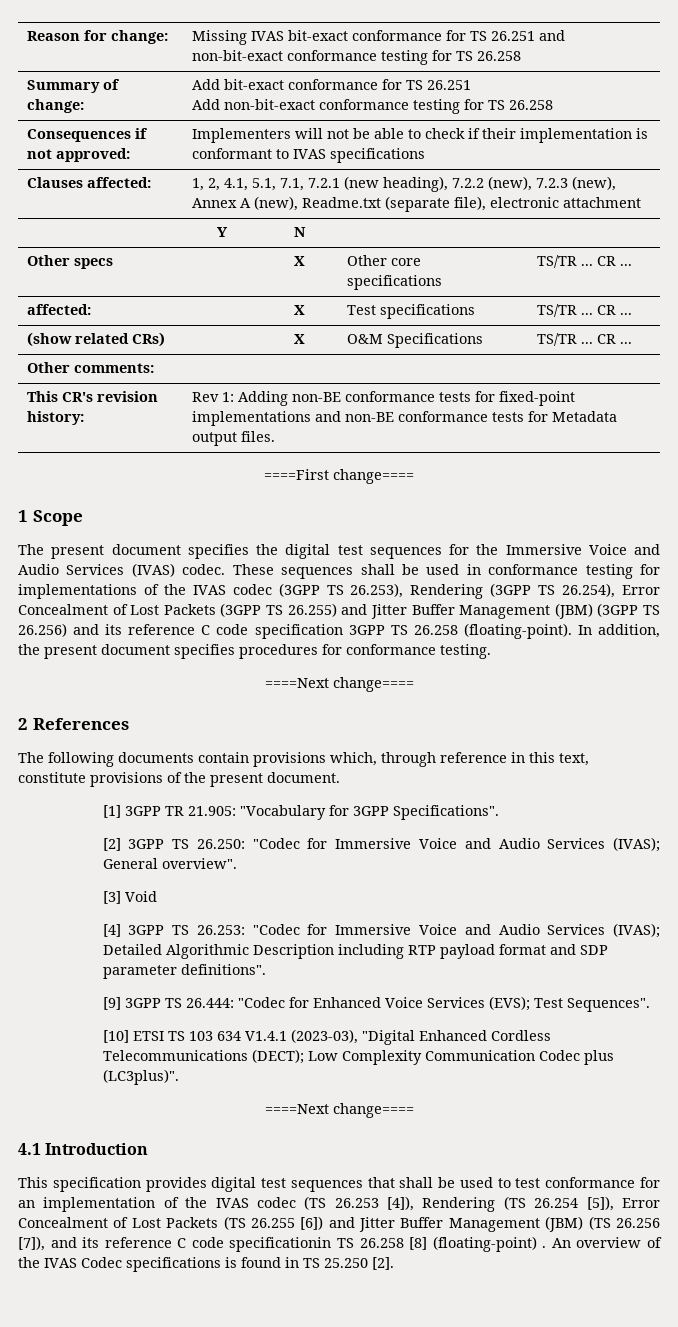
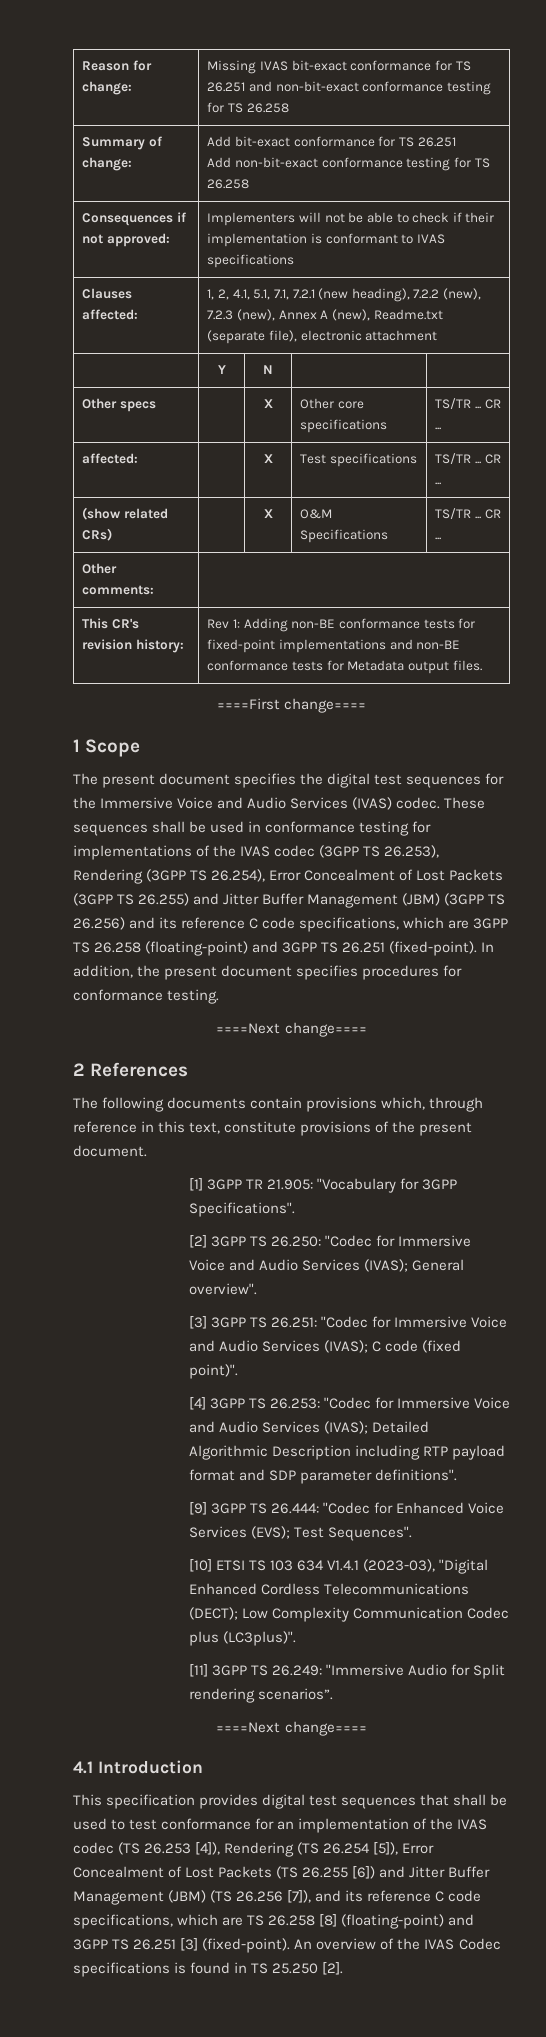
- These sequences shall be used in conformance testing for implementations of the IVAS codec (3GPP TS 26.253), Rendering (3GPP TS 26.254), Error Concealment of Lost Packets (3GPP TS 26.255) and Jitter Buffer Management (JBM) (3GPP TS 26.256) and its reference C code specification 3GPP TS 26.258 (floating-point).
+ These sequences shall be used in conformance testing for implementations of the IVAS codec (3GPP TS 26.253), Rendering (3GPP TS 26.254), Error Concealment of Lost Packets (3GPP TS 26.255) and Jitter Buffer Management (JBM) (3GPP TS 26.256) and its reference C code specifications, which are 3GPP TS 26.258 (floating-point) and 3GPP TS 26.251 (fixed-point).
- [3] Void
+ [3] 3GPP TS 26.251: "Codec for Immersive Voice and Audio Services (IVAS); C code (fixed point)".
+ [11] 3GPP TS 26.249: "Immersive Audio for Split rendering scenarios”.
- This specification provides digital test sequences that shall be used to test conformance for an implementation of the IVAS codec (TS 26.253 [4]), Rendering (TS 26.254 [5]), Error Concealment of Lost Packets (TS 26.255 [6]) and Jitter Buffer Management (JBM) (TS 26.256 [7]), and its reference C code specificationin TS 26.258 [8] (floating-point) .
+ This specification provides digital test sequences that shall be used to test conformance for an implementation of the IVAS codec (TS 26.253 [4]), Rendering (TS 26.254 [5]), Error Concealment of Lost Packets (TS 26.255 [6]) and Jitter Buffer Management (JBM) (TS 26.256 [7]), and its reference C code specifications, which are TS 26.258 [8] (floating-point) and 3GPP TS 26.251 [3] (fixed-point).

